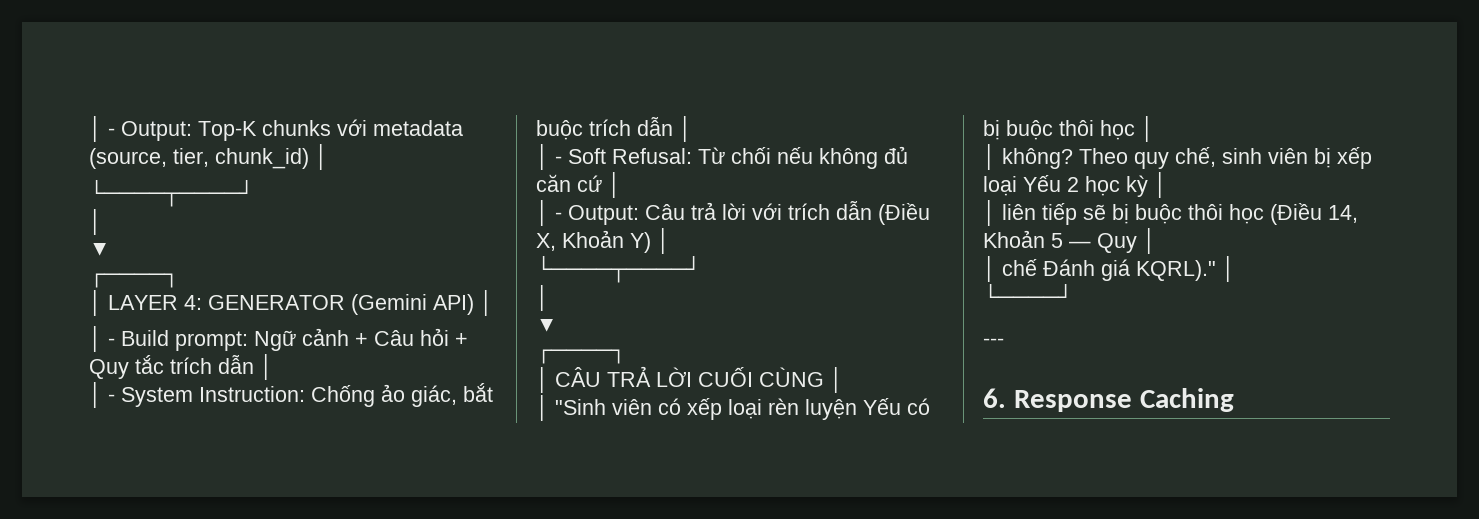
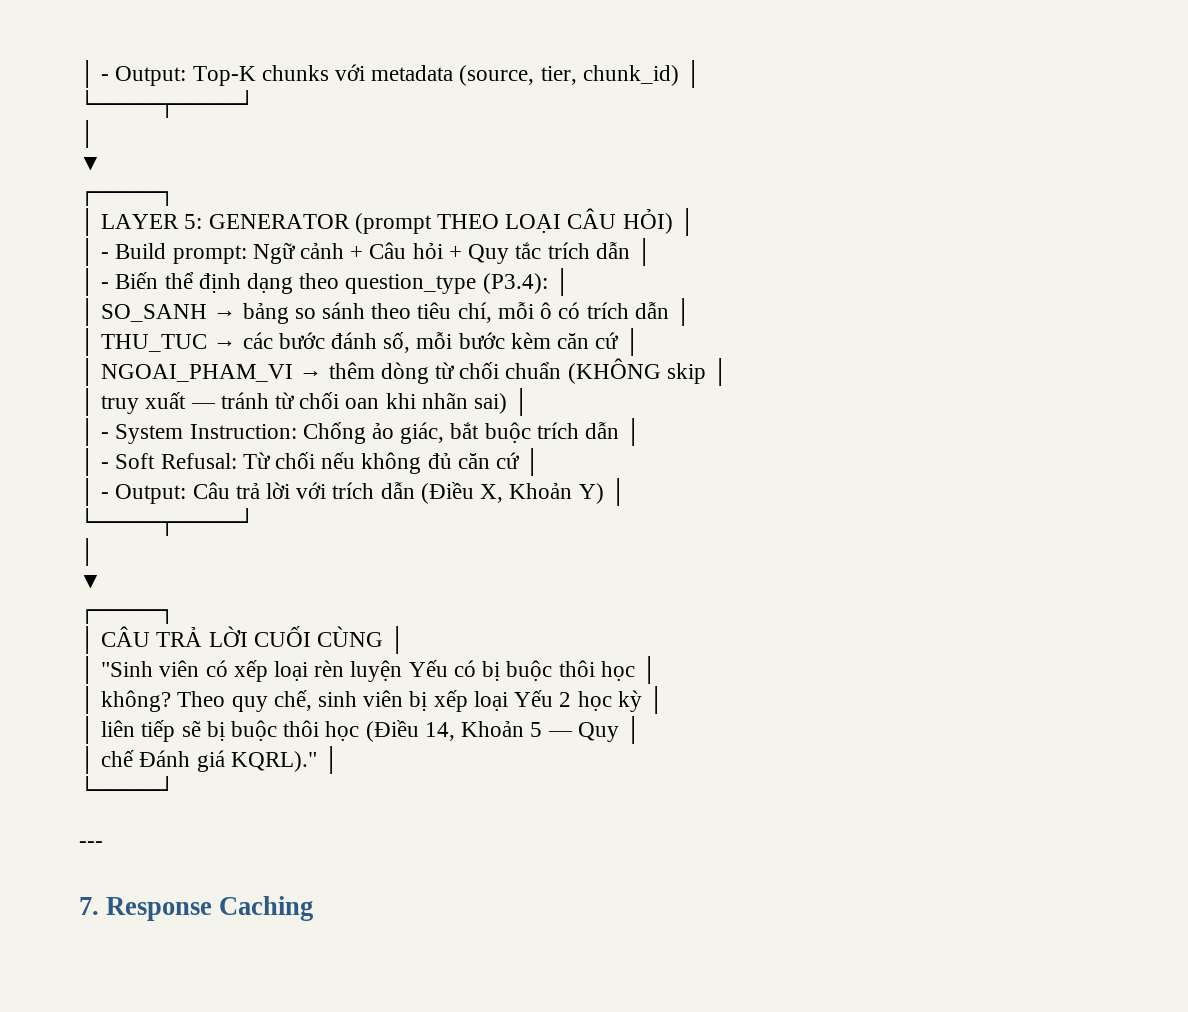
- │ LAYER 4: GENERATOR (Gemini API) │
+ │ LAYER 5: GENERATOR (prompt THEO LOẠI CÂU HỎI) │
+ │ - Biến thể định dạng theo question_type (P3.4): │
+ │ SO_SANH → bảng so sánh theo tiêu chí, mỗi ô có trích dẫn │
+ │ THU_TUC → các bước đánh số, mỗi bước kèm căn cứ │
+ │ NGOAI_PHAM_VI → thêm dòng từ chối chuẩn (KHÔNG skip │
+ │ truy xuất — tránh từ chối oan khi nhãn sai) │
- 6. Response Caching
+ 7. Response Caching

